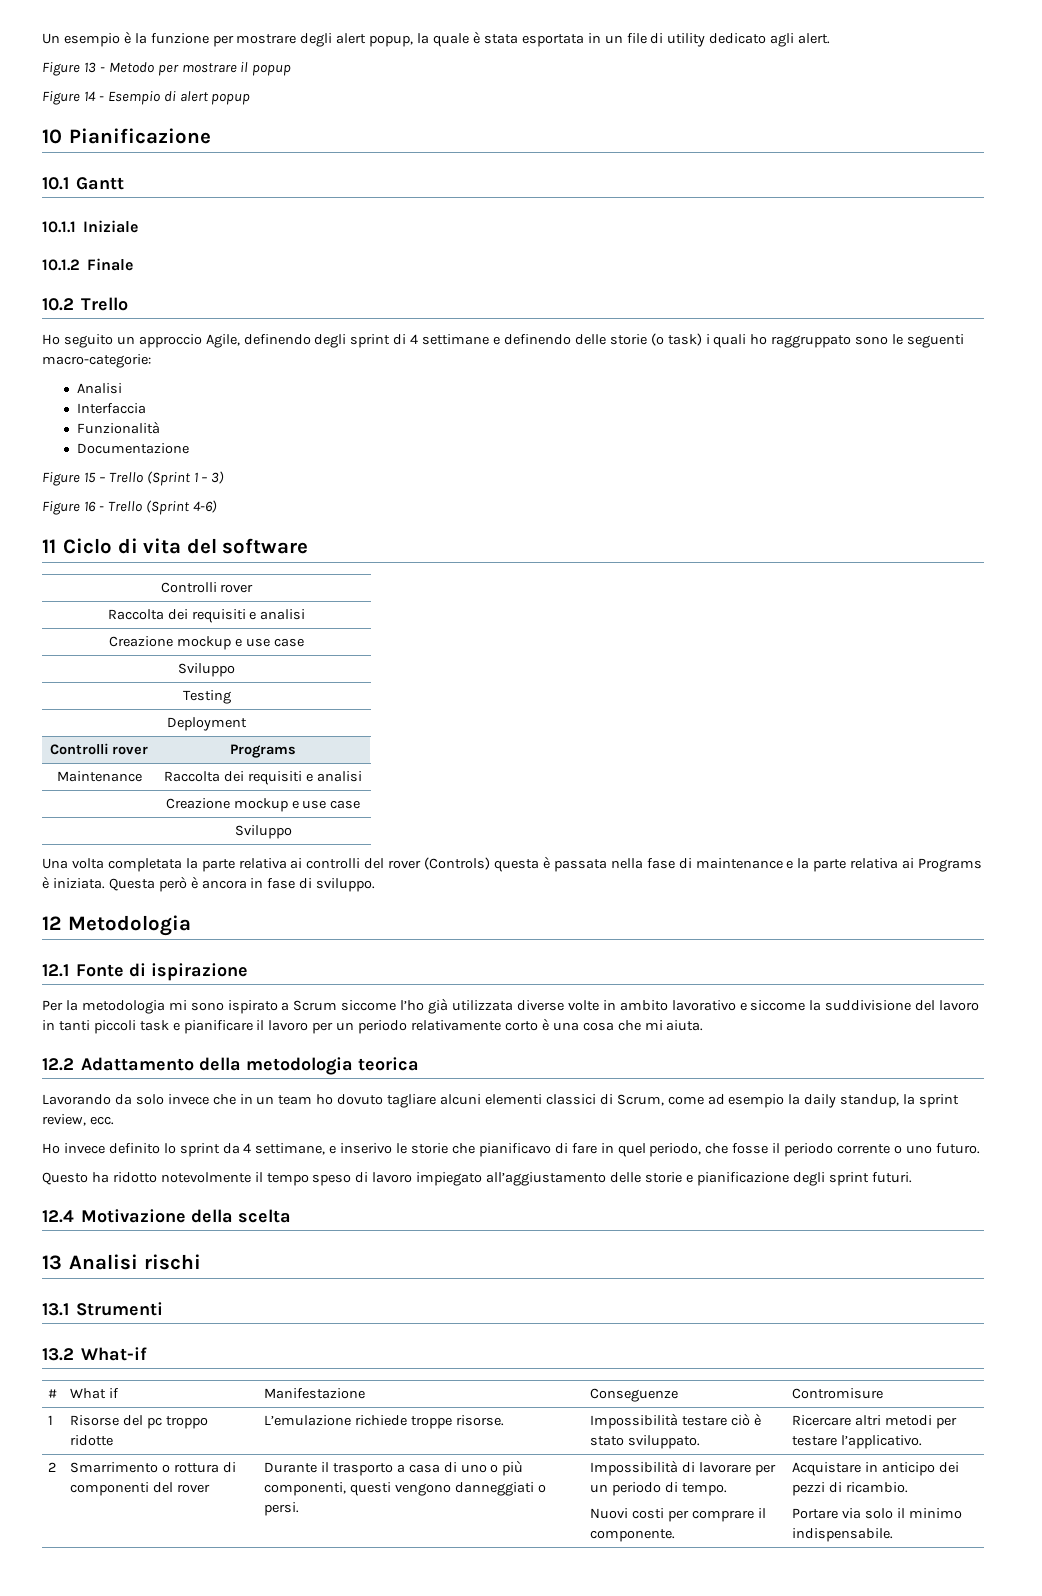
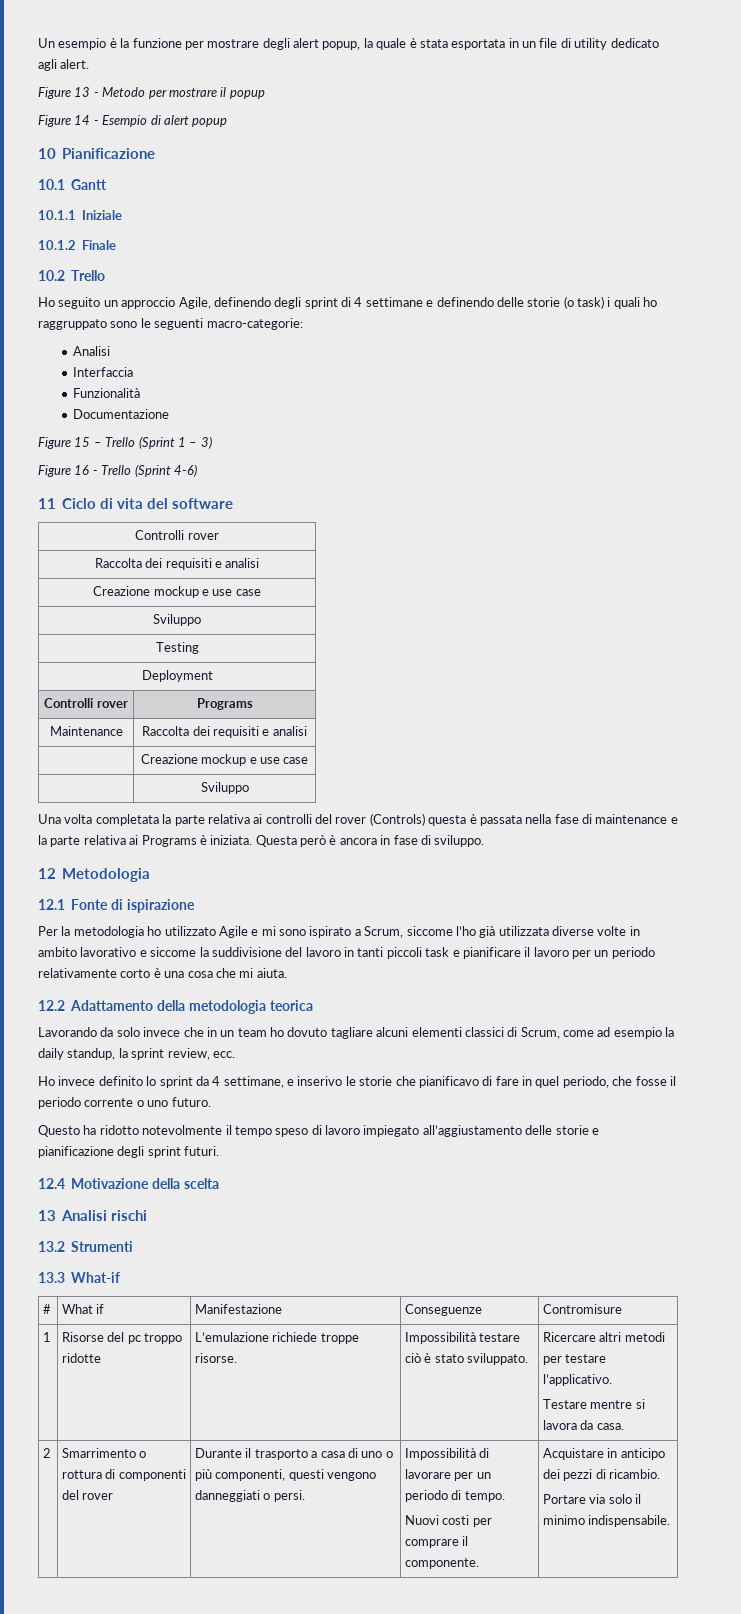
- Per la metodologia mi sono ispirato a Scrum siccome l’ho già utilizzata diverse volte in ambito lavorativo e siccome la suddivisione del lavoro in tanti piccoli task e pianificare il lavoro per un periodo relativamente corto è una cosa che mi aiuta.
+ Per la metodologia ho utilizzato Agile e mi sono ispirato a Scrum, siccome l’ho già utilizzata diverse volte in ambito lavorativo e siccome la suddivisione del lavoro in tanti piccoli task e pianificare il lavoro per un periodo relativamente corto è una cosa che mi aiuta.
- 13.1 Strumenti
+ 13.2 Strumenti
- 13.2 What-if
+ 13.3 What-if
  1 | Risorse del pc troppo ridotte | L’emulazione richiede troppe risorse. | Impossibilità testare ciò è stato sviluppato. | Ricercare altri metodi per testare l’applicativo.
+ Testare mentre si lavora da casa.

